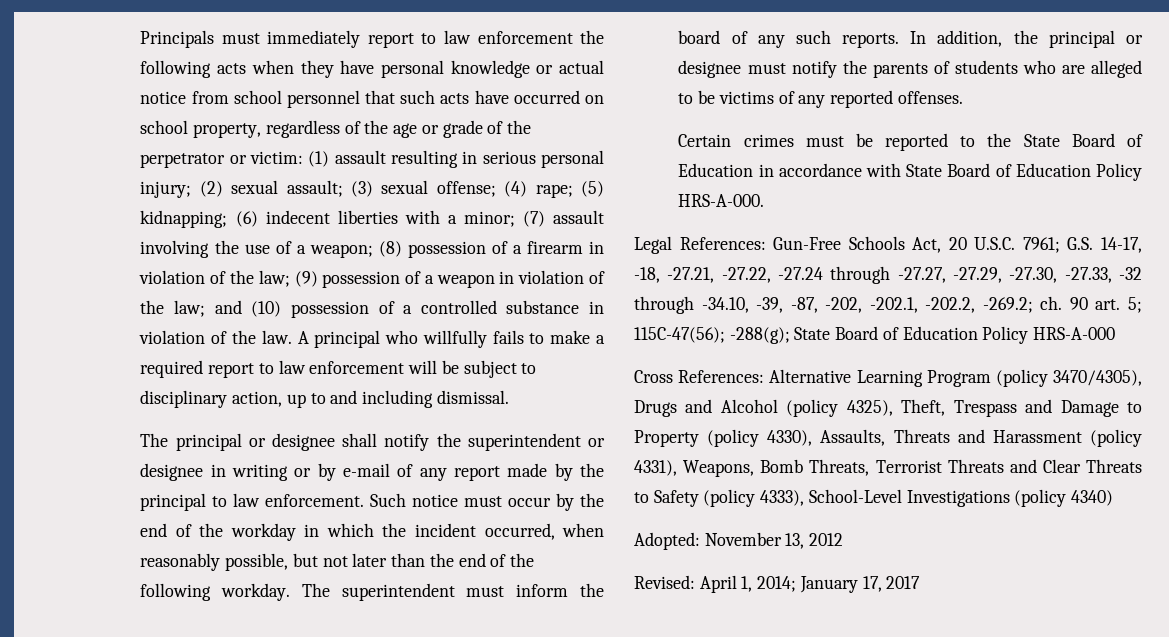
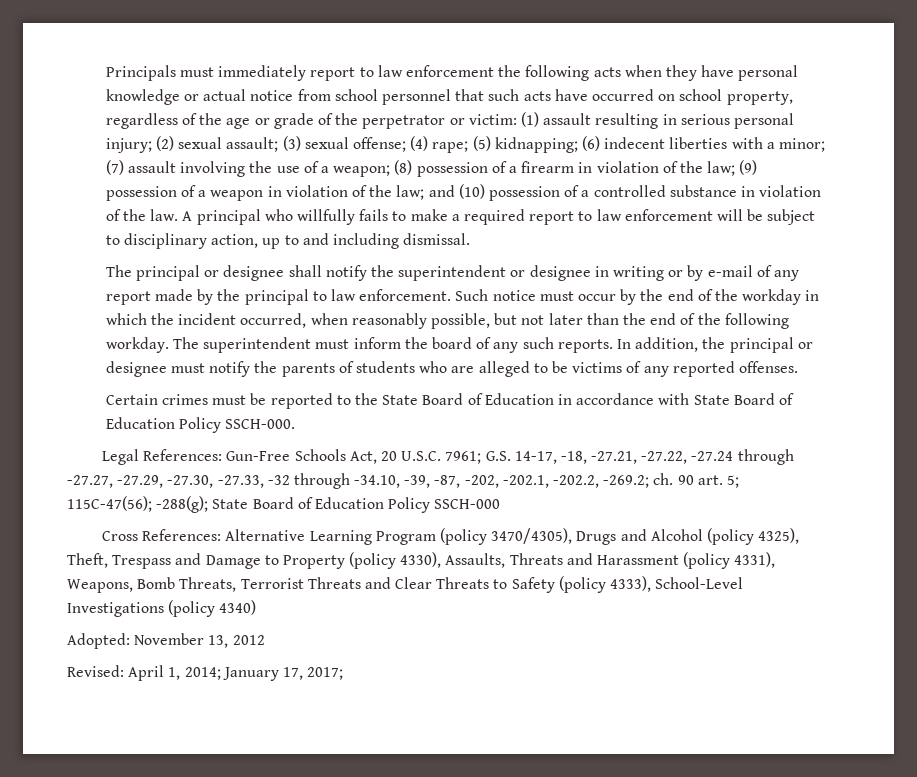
- Certain crimes must be reported to the State Board of Education in accordance with State Board of Education Policy HRS-A-000.
+ Certain crimes must be reported to the State Board of Education in accordance with State Board of Education Policy SSCH-000.
- Legal References: Gun-Free Schools Act, 20 U.S.C. 7961; G.S. 14-17, -18, -27.21, -27.22, -27.24 through -27.27, -27.29, -27.30, -27.33, -32 through -34.10, -39, -87, -202, -202.1, -202.2, -269.2; ch. 90 art. 5; 115C-47(56); -288(g); State Board of Education Policy HRS-A-000
+ Legal References: Gun-Free Schools Act, 20 U.S.C. 7961; G.S. 14-17, -18, -27.21, -27.22, -27.24 through -27.27, -27.29, -27.30, -27.33, -32 through -34.10, -39, -87, -202, -202.1, -202.2, -269.2; ch. 90 art. 5; 115C-47(56); -288(g); State Board of Education Policy SSCH-000
- Revised: April 1, 2014; January 17, 2017
+ Revised: April 1, 2014; January 17, 2017;

